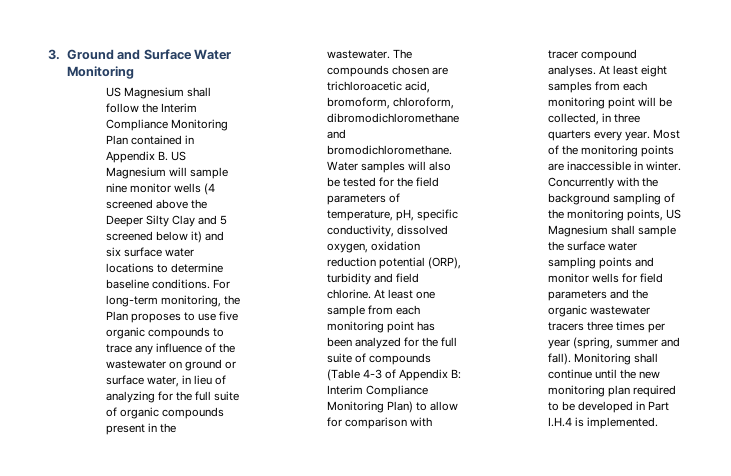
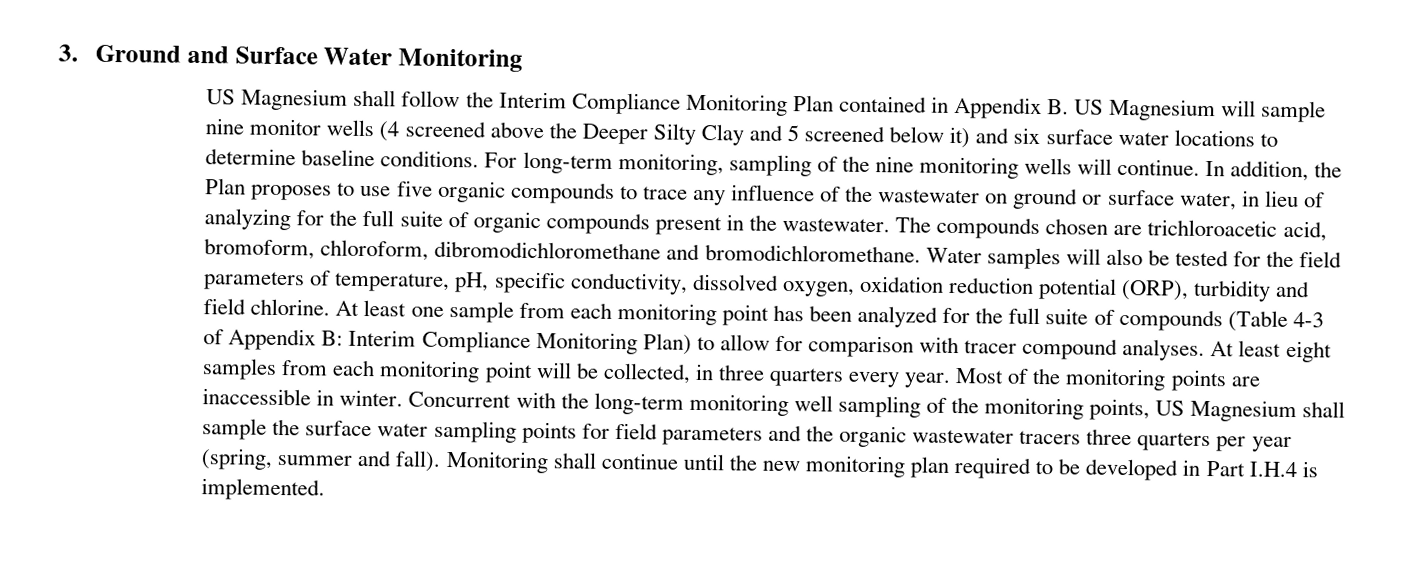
- For long-term monitoring, the Plan proposes to use five organic compounds to trace any influence of the wastewater on ground or surface water, in lieu of analyzing for the full suite of organic compounds present in the wastewater.
+ For long-term monitoring, sampling of the nine monitoring wells will continue. In addition, the Plan proposes to use five organic compounds to trace any influence of the wastewater on ground or surface water, in lieu of analyzing for the full suite of organic compounds present in the wastewater.
- Concurrently with the background sampling of the monitoring points, US Magnesium shall sample the surface water sampling points and monitor wells for field parameters and the organic wastewater tracers three times per year (spring, summer and fall).
+ Concurrent with the long-term monitoring well sampling of the monitoring points, US Magnesium shall sample the surface water sampling points for field parameters and the organic wastewater tracers three quarters per year (spring, summer and fall).

